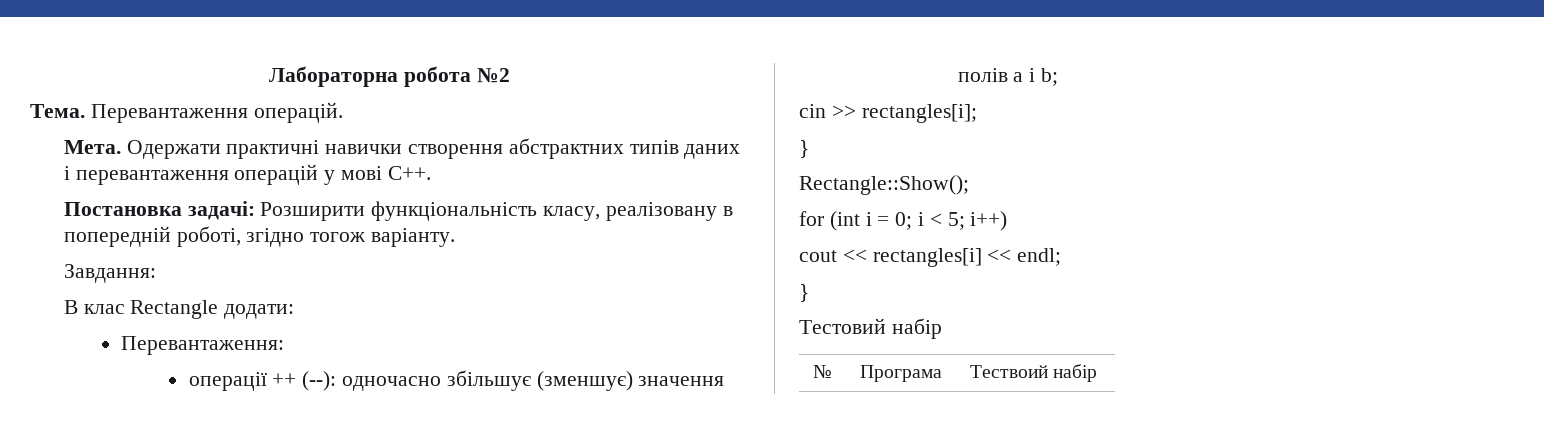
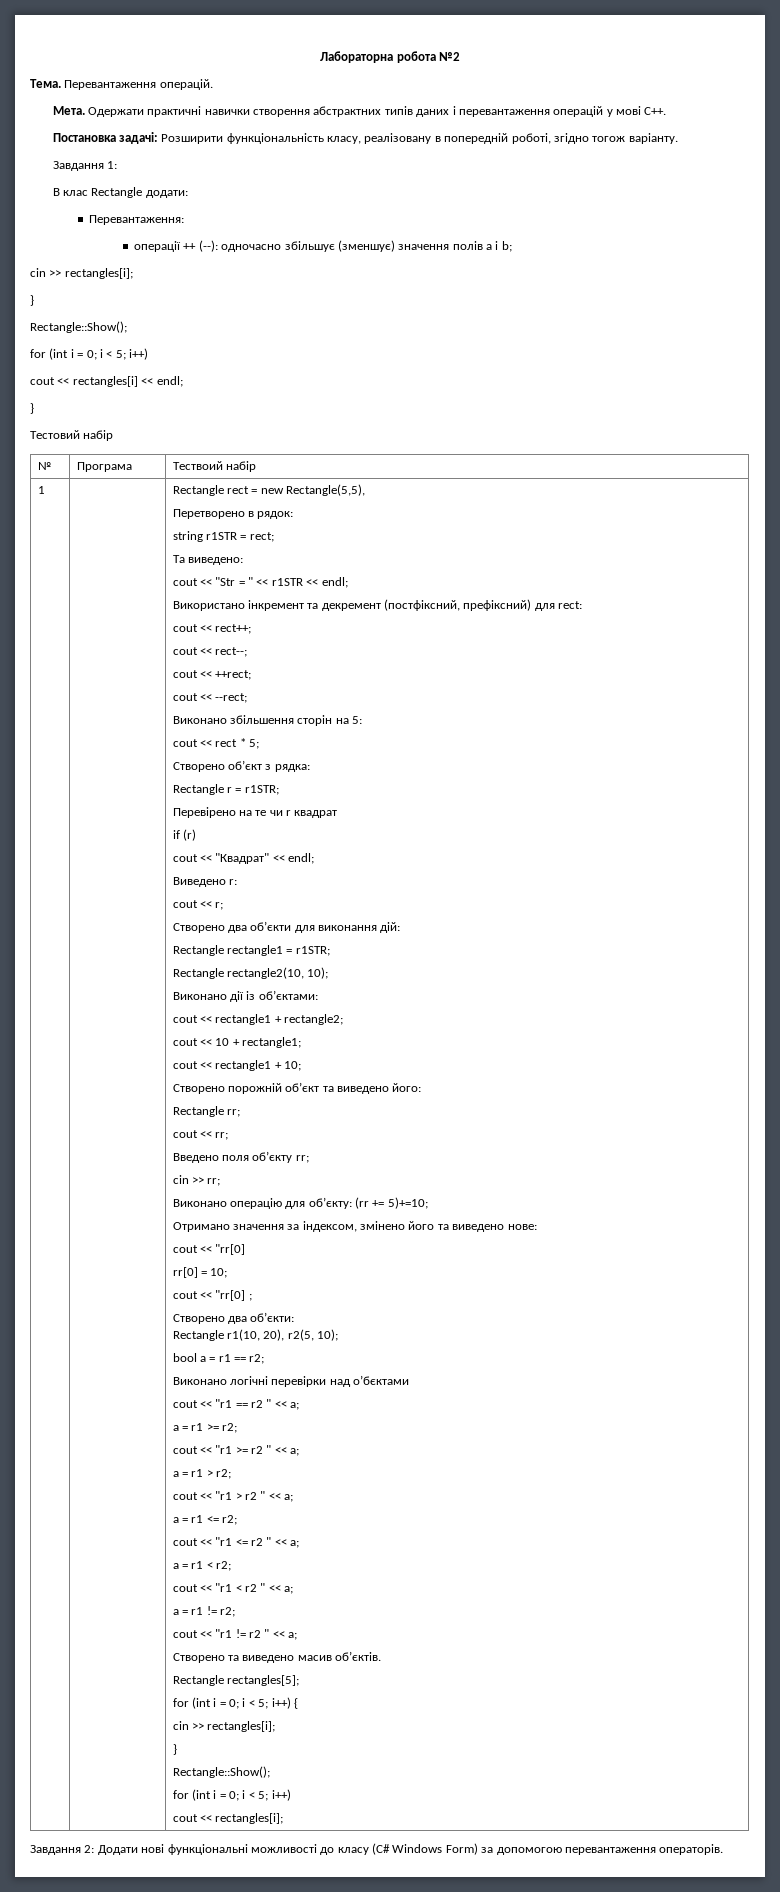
- Завдання:
+ Завдання 1:
+ 1 | | Rectangle rect = new Rectangle(5,5),
+ Перетворено в рядок:
+ string r1STR = rect;
+ Та виведено:
+ cout << "Str = " << r1STR << endl;
+ Використано інкремент та декремент (постфіксний, префіксний) для rect:
+ cout << rect++;
+ cout << rect--;
+ cout << ++rect;
+ cout << --rect;
+ Виконано збільшення сторін на 5:
+ cout << rect * 5;
+ Створено об’єкт з рядка:
+ Rectangle r = r1STR;
+ Перевірено на те чи r квадрат
+ if (r)
+ cout << "Квадрат" << endl;
+ Виведено r:
+ cout << r;
+ Створено два об’єкти для виконання дій:
+ Rectangle rectangle1 = r1STR;
+ Rectangle rectangle2(10, 10);
+ Виконано дії із об’єктами:
+ cout << rectangle1 + rectangle2;
+ cout << 10 + rectangle1;
+ cout << rectangle1 + 10;
+ Створено порожній об’єкт та виведено його:
+ Rectangle rr;
+ cout << rr;
+ Введено поля об’єкту rr;
+ cin >> rr;
+ Виконано операцію для об’єкту: (rr += 5)+=10;
+ Отримано значення за індексом, змінено його та виведено нове:
+ cout << "rr[0]
+ rr[0] = 10;
+ cout << "rr[0] ;
+ Створено два об’єкти:
+ Rectangle r1(10, 20), r2(5, 10);
+ bool a = r1 == r2;
+ Виконано логічні перевірки над о’бєктами
+ cout << "r1 == r2 " << a;
+ a = r1 >= r2;
+ cout << "r1 >= r2 " << a;
+ a = r1 > r2;
+ cout << "r1 > r2 " << a;
+ a = r1 <= r2;
+ cout << "r1 <= r2 " << a;
+ a = r1 < r2;
+ cout << "r1 < r2 " << a;
+ a = r1 != r2;
+ cout << "r1 != r2 " << a;
+ Створено та виведено масив об’єктів.
+ Rectangle rectangles[5];
+ for (int i = 0; i < 5; i++) {
+ cin >> rectangles[i];
+ }
+ Rectangle::Show();
+ for (int i = 0; i < 5; i++)
+ cout << rectangles[i];
+ Завдання 2: Додати нові функціональні можливості до класу (C# Windows Form) за допомогою перевантаження операторів.

